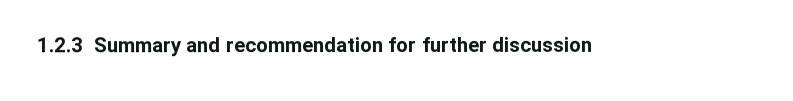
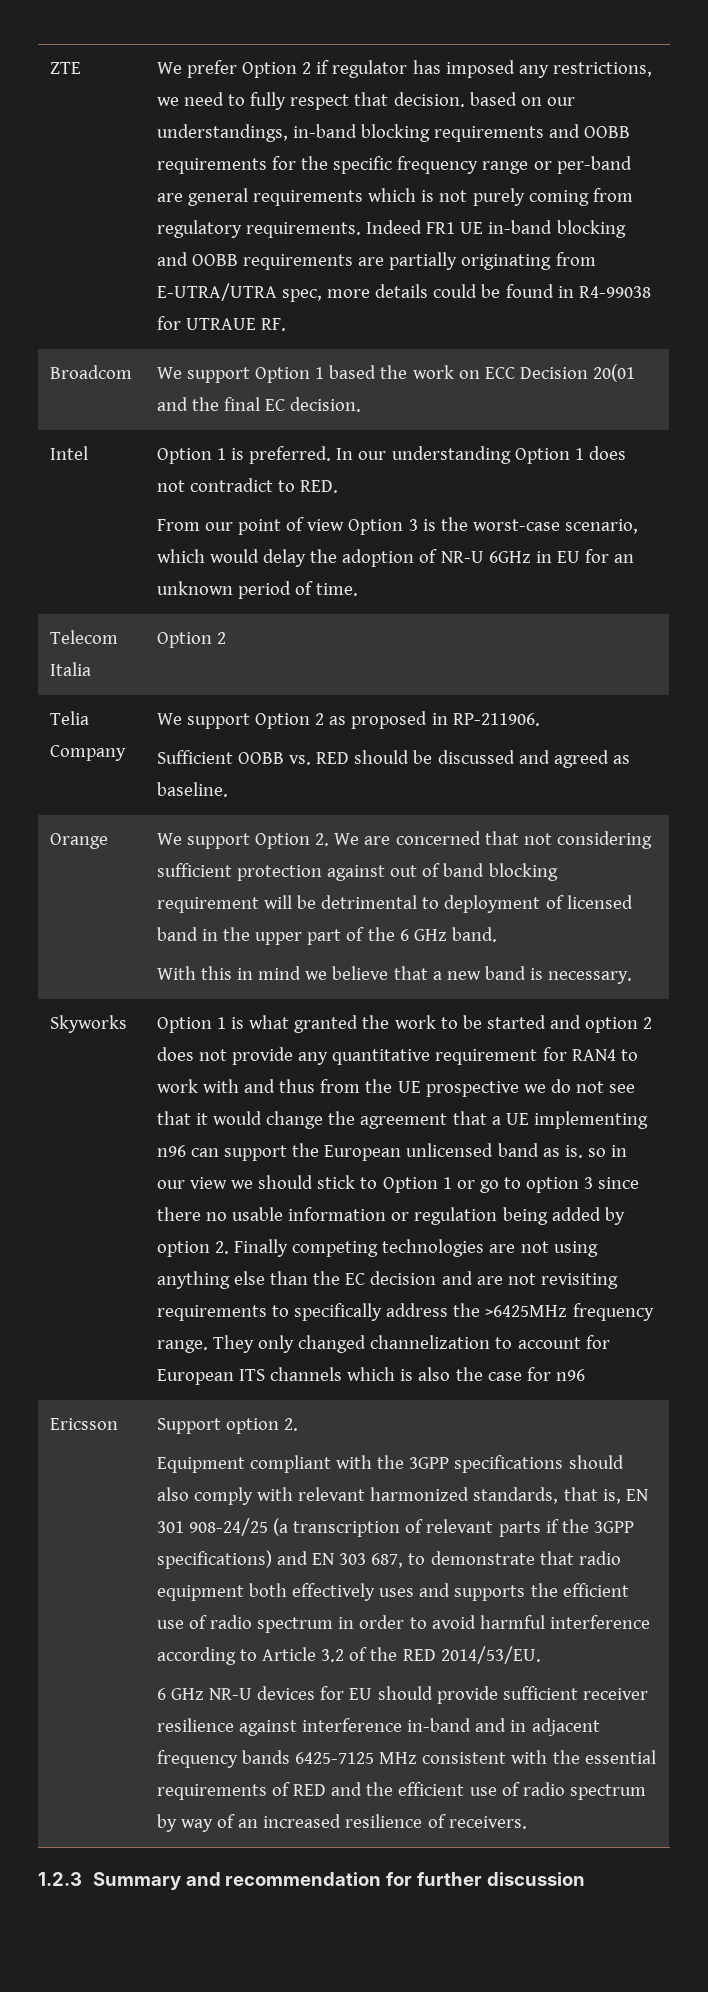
+ ZTE | We prefer Option 2 if regulator has imposed any restrictions, we need to fully respect that decision. based on our understandings, in-band blocking requirements and OOBB requirements for the specific frequency range or per-band are general requirements which is not purely coming from regulatory requirements. Indeed FR1 UE in-band blocking and OOBB requirements are partially originating from E-UTRA/UTRA spec, more details could be found in R4-99038 for UTRAUE RF.
+ Broadcom | We support Option 1 based the work on ECC Decision 20(01 and the final EC decision.
+ Intel | Option 1 is preferred. In our understanding Option 1 does not contradict to RED.
+ From our point of view Option 3 is the worst-case scenario, which would delay the adoption of NR-U 6GHz in EU for an unknown period of time.
+ Telecom Italia | Option 2
+ Telia Company | We support Option 2 as proposed in RP-211906.
+ Sufficient OOBB vs. RED should be discussed and agreed as baseline.
+ Orange | We support Option 2. We are concerned that not considering sufficient protection against out of band blocking requirement will be detrimental to deployment of licensed band in the upper part of the 6 GHz band.
+ With this in mind we believe that a new band is necessary.
+ Skyworks | Option 1 is what granted the work to be started and option 2 does not provide any quantitative requirement for RAN4 to work with and thus from the UE prospective we do not see that it would change the agreement that a UE implementing n96 can support the European unlicensed band as is. so in our view we should stick to Option 1 or go to option 3 since there no usable information or regulation being added by option 2. Finally competing technologies are not using anything else than the EC decision and are not revisiting requirements to specifically address the >6425MHz frequency range. They only changed channelization to account for European ITS channels which is also the case for n96
+ Ericsson | Support option 2.
+ Equipment compliant with the 3GPP specifications should also comply with relevant harmonized standards, that is, EN 301 908-24/25 (a transcription of relevant parts if the 3GPP specifications) and EN 303 687, to demonstrate that radio equipment both effectively uses and supports the efficient use of radio spectrum in order to avoid harmful interference according to Article 3.2 of the RED 2014/53/EU.
+ 6 GHz NR-U devices for EU should provide sufficient receiver resilience against interference in-band and in adjacent frequency bands 6425-7125 MHz consistent with the essential requirements of RED and the efficient use of radio spectrum by way of an increased resilience of receivers.

